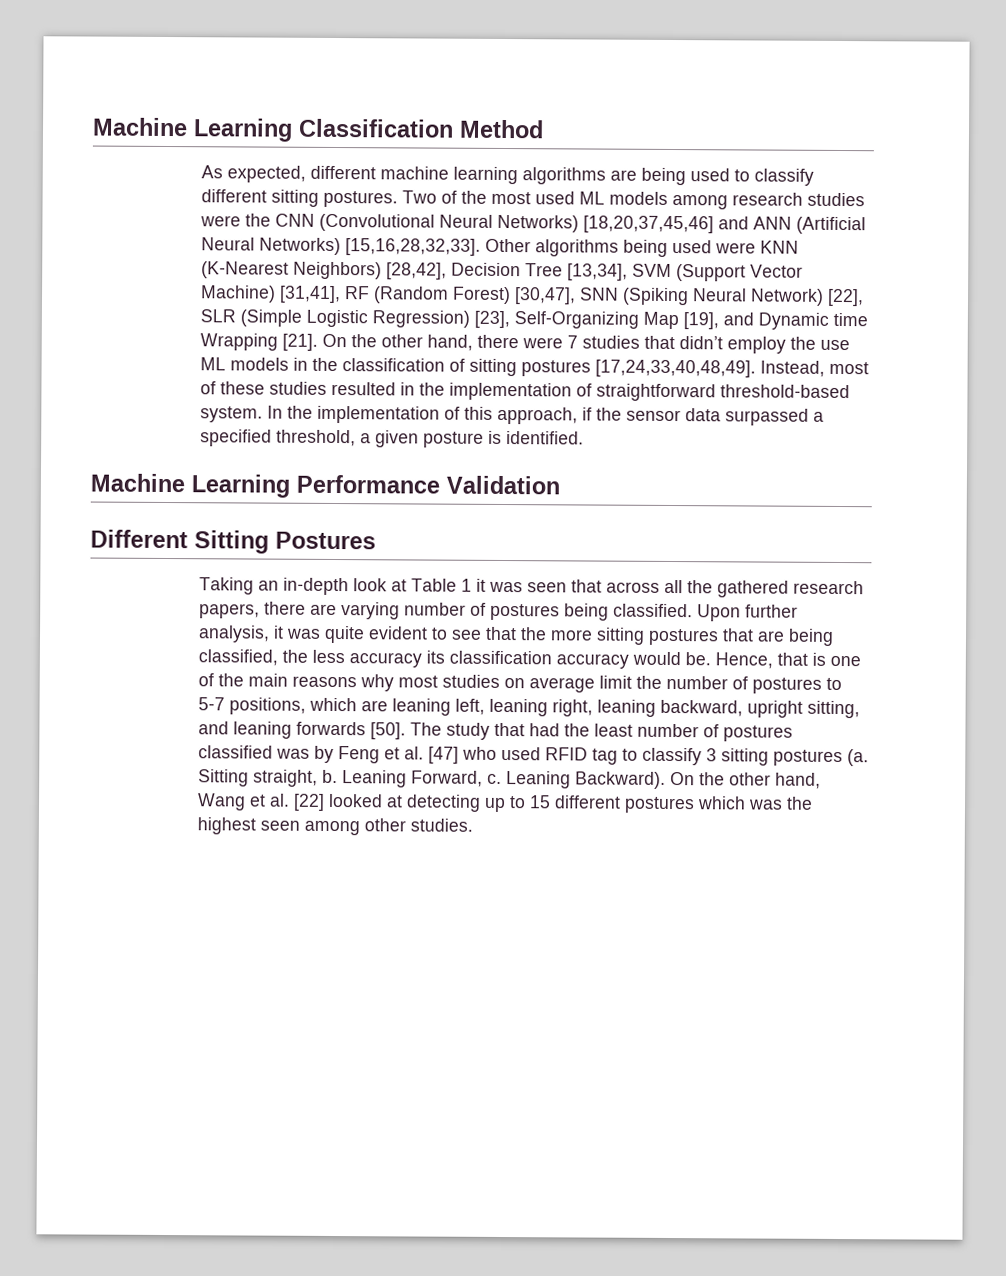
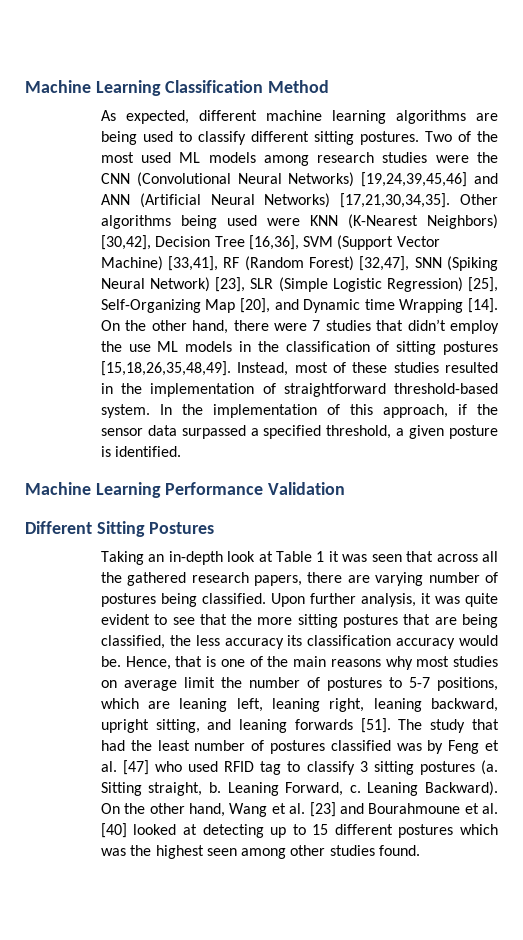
- Two of the most used ML models among research studies were the CNN (Convolutional Neural Networks) [18,20,37,45,46] and ANN (Artificial Neural Networks) [15,16,28,32,33].
+ Two of the most used ML models among research studies were the CNN (Convolutional Neural Networks) [19,24,39,45,46] and ANN (Artificial Neural Networks) [17,21,30,34,35].
- Other algorithms being used were KNN (K-Nearest Neighbors) [28,42], Decision Tree [13,34], SVM (Support Vector Machine) [31,41], RF (Random Forest) [30,47], SNN (Spiking Neural Network) [22], SLR (Simple Logistic Regression) [23], Self-Organizing Map [19], and Dynamic time Wrapping [21].
+ Other algorithms being used were KNN (K-Nearest Neighbors) [30,42], Decision Tree [16,36], SVM (Support Vector Machine) [33,41], RF (Random Forest) [32,47], SNN (Spiking Neural Network) [23], SLR (Simple Logistic Regression) [25], Self-Organizing Map [20], and Dynamic time Wrapping [14].
- On the other hand, there were 7 studies that didn’t employ the use ML models in the classification of sitting postures [17,24,33,40,48,49].
+ On the other hand, there were 7 studies that didn’t employ the use ML models in the classification of sitting postures [15,18,26,35,48,49].
- Hence, that is one of the main reasons why most studies on average limit the number of postures to 5-7 positions, which are leaning left, leaning right, leaning backward, upright sitting, and leaning forwards [50].
+ Hence, that is one of the main reasons why most studies on average limit the number of postures to 5-7 positions, which are leaning left, leaning right, leaning backward, upright sitting, and leaning forwards [51].
- On the other hand, Wang et al. [22] looked at detecting up to 15 different postures which was the highest seen among other studies.
+ On the other hand, Wang et al. [23] and Bourahmoune et al. [40] looked at detecting up to 15 different postures which was the highest seen among other studies found.

